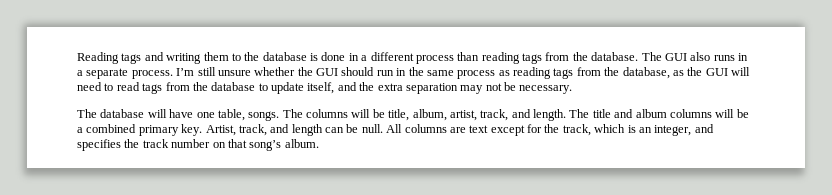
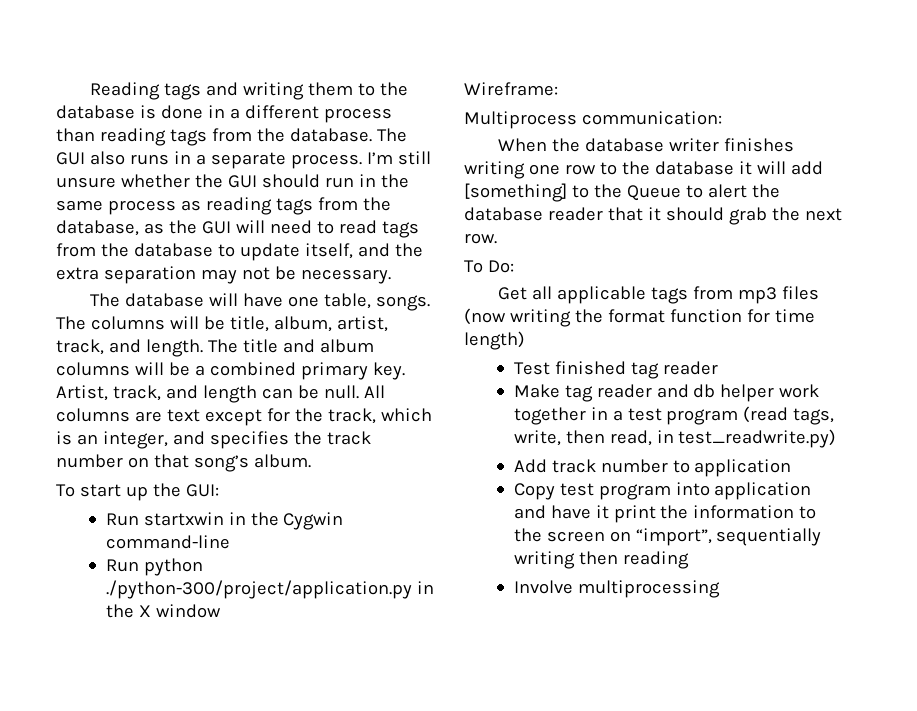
+ To start up the GUI:
+ Run startxwin in the Cygwin command-line
+ Run python ./python-300/project/application.py in the X window
+ Wireframe:
+ Multiprocess communication:
+ When the database writer finishes writing one row to the database it will add [something] to the Queue to alert the database reader that it should grab the next row.
+ To Do:
+ Get all applicable tags from mp3 files (now writing the format function for time length)
+ Test finished tag reader
+ Make tag reader and db helper work together in a test program (read tags, write, then read, in test_readwrite.py)
+ Add track number to application
+ Copy test program into application and have it print the information to the screen on “import”, sequentially writing then reading
+ Involve multiprocessing

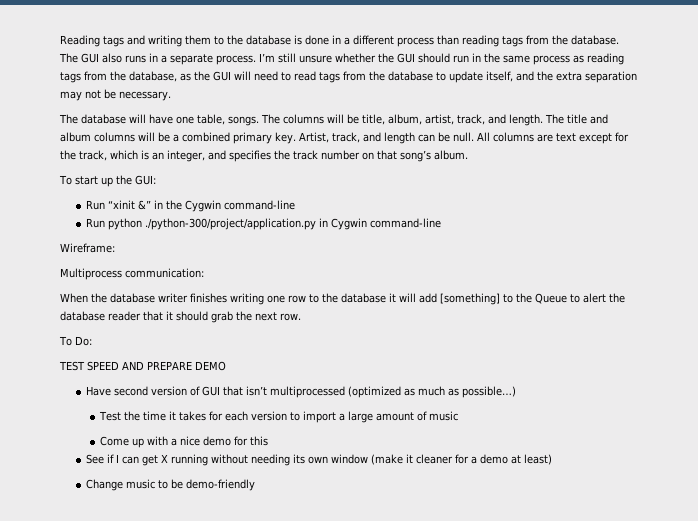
- Run startxwin in the Cygwin command-line
+ Run “xinit &” in the Cygwin command-line
- Run python ./python-300/project/application.py in the X window
+ Run python ./python-300/project/application.py in Cygwin command-line
- Get all applicable tags from mp3 files (now writing the format function for time length)
- Test finished tag reader
- Make tag reader and db helper work together in a test program (read tags, write, then read, in test_readwrite.py)
- Add track number to application
- Copy test program into application and have it print the information to the screen on “import”, sequentially writing then reading
- Involve multiprocessing
+ TEST SPEED AND PREPARE DEMO
+ Have second version of GUI that isn’t multiprocessed (optimized as much as possible…)
+ Test the time it takes for each version to import a large amount of music
+ Come up with a nice demo for this
+ See if I can get X running without needing its own window (make it cleaner for a demo at least)
+ Change music to be demo-friendly

